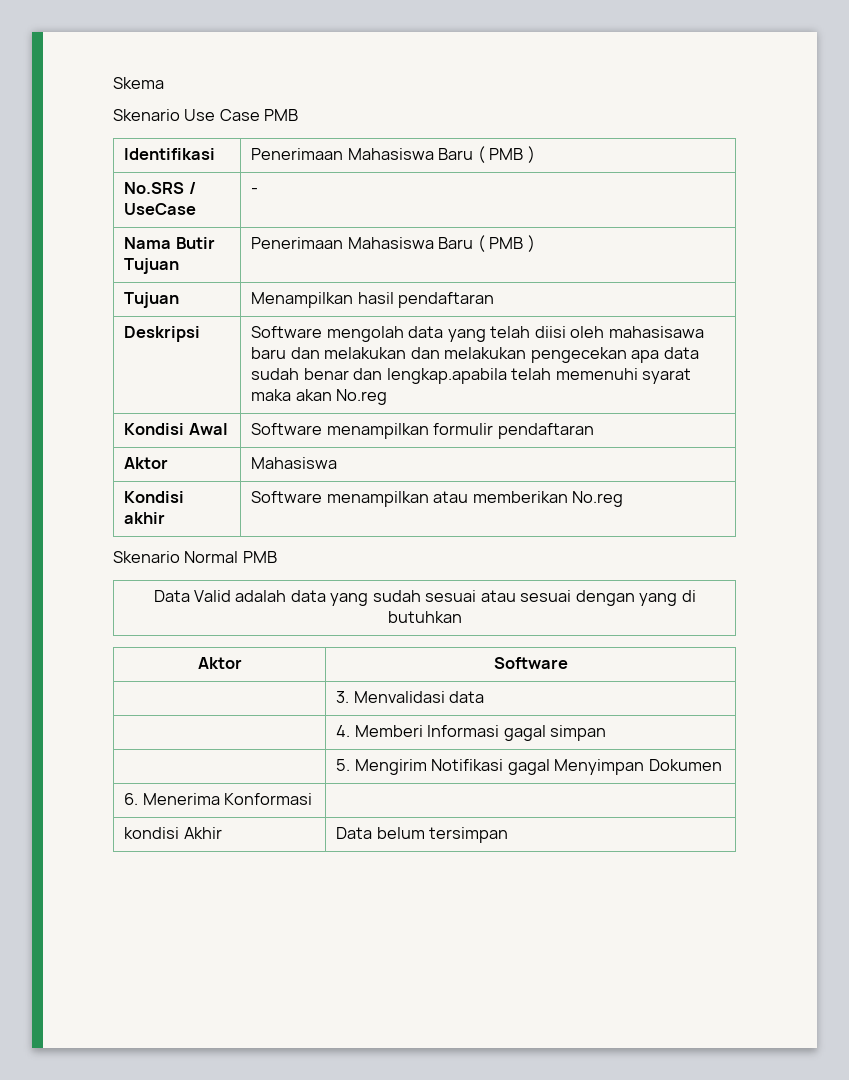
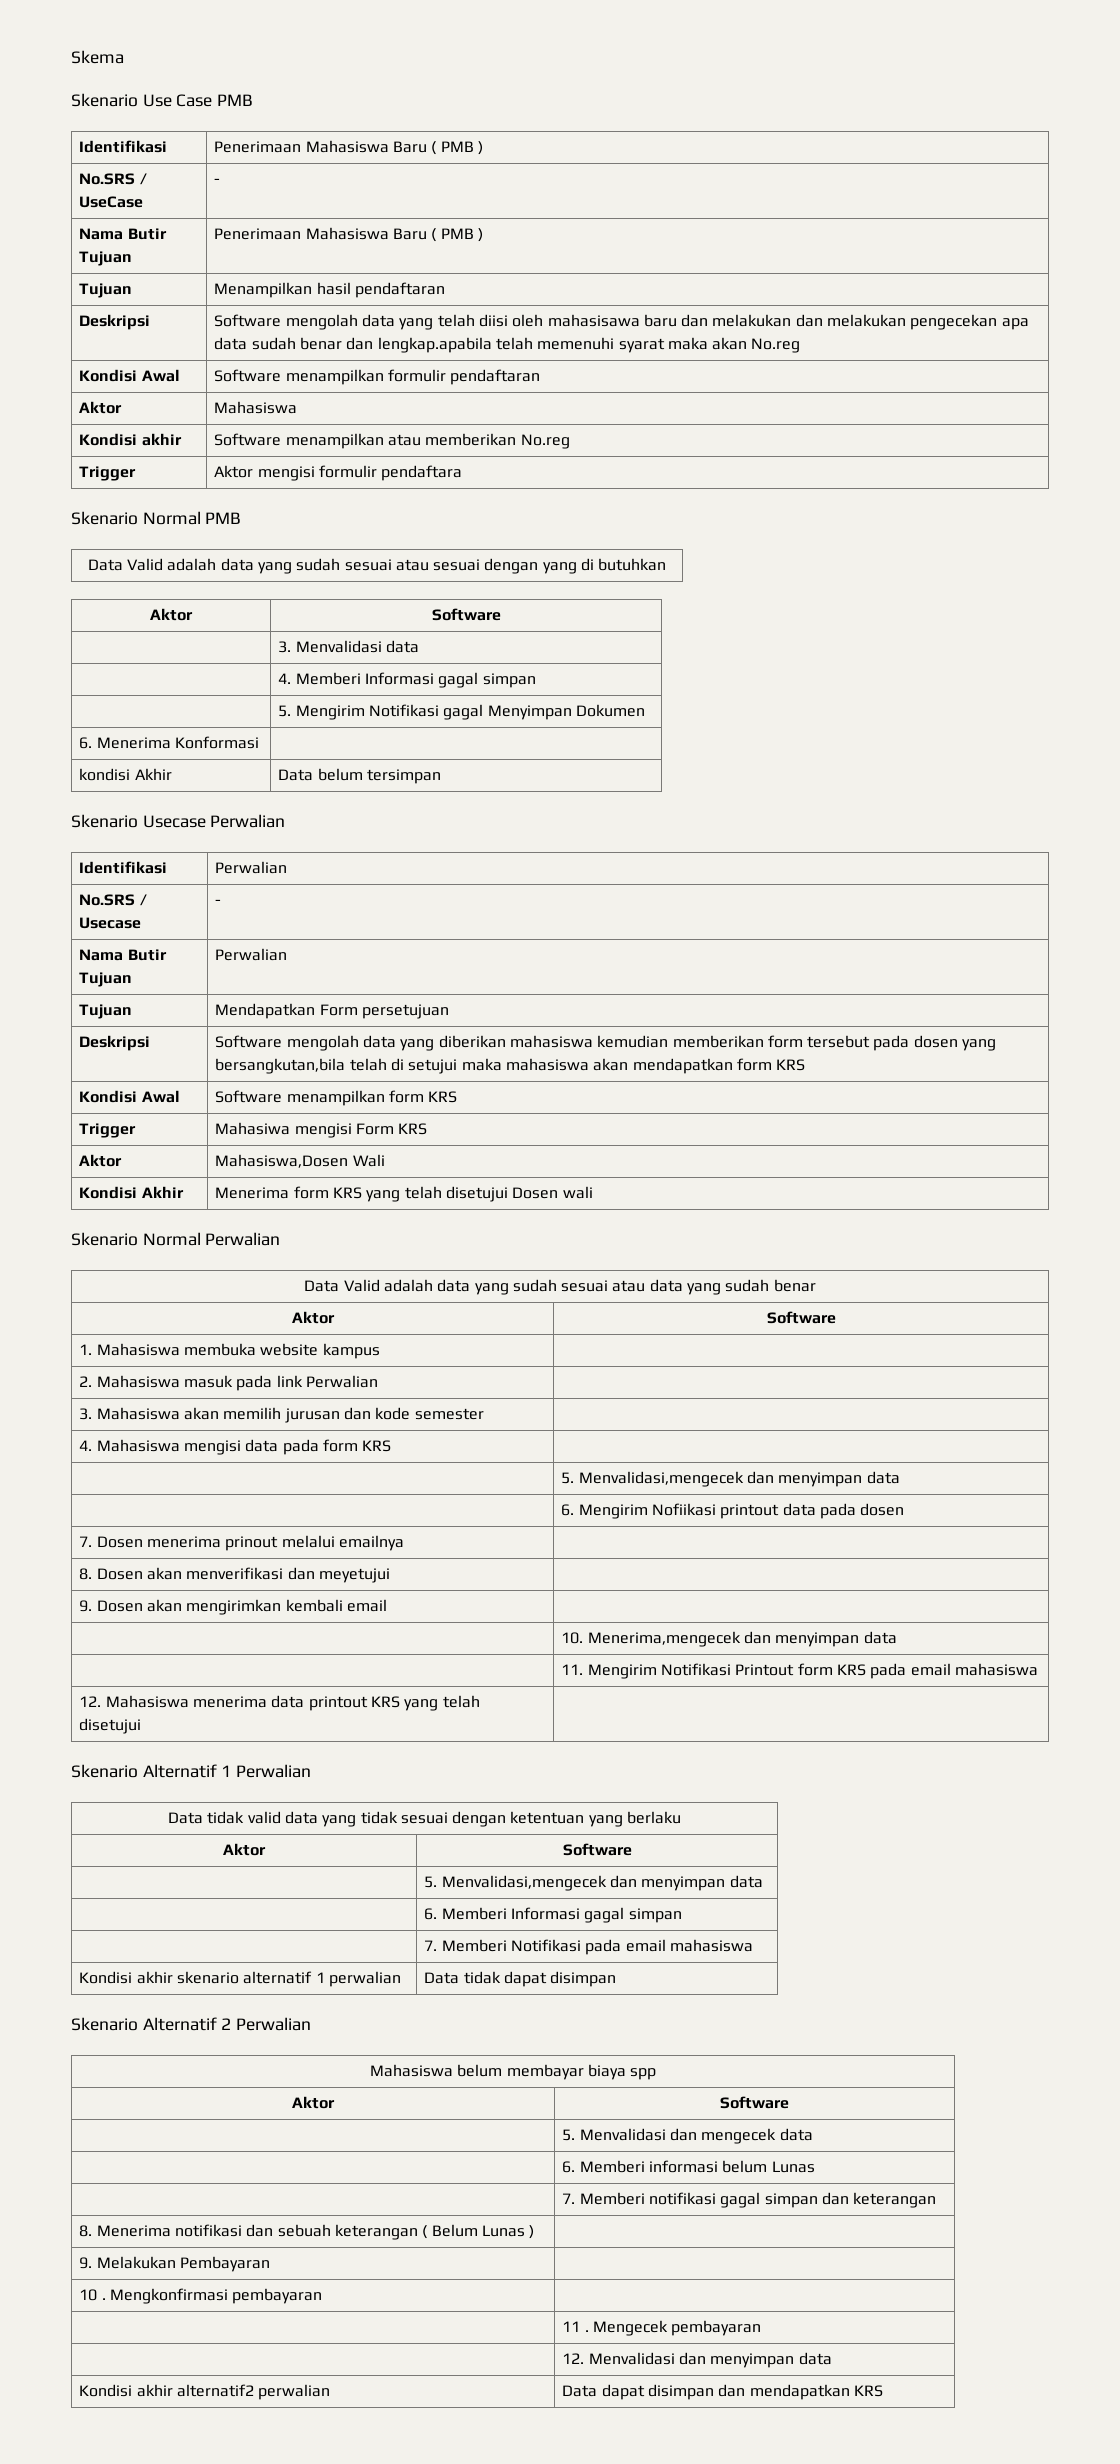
+ Trigger | Aktor mengisi formulir pendaftara
+ Skenario Usecase Perwalian
+ Identifikasi | Perwalian
+ No.SRS / Usecase | -
+ Nama Butir Tujuan | Perwalian
+ Tujuan | Mendapatkan Form persetujuan
+ Deskripsi | Software mengolah data yang diberikan mahasiswa kemudian memberikan form tersebut pada dosen yang bersangkutan,bila telah di setujui maka mahasiswa akan mendapatkan form KRS
+ Kondisi Awal | Software menampilkan form KRS
+ Trigger | Mahasiwa mengisi Form KRS
+ Aktor | Mahasiswa,Dosen Wali
+ Kondisi Akhir | Menerima form KRS yang telah disetujui Dosen wali
+ Skenario Normal Perwalian
+ Data Valid adalah data yang sudah sesuai atau data yang sudah benar
+ Aktor | Software
+ 1. Mahasiswa membuka website kampus |
+ 2. Mahasiswa masuk pada link Perwalian |
+ 3. Mahasiswa akan memilih jurusan dan kode semester |
+ 4. Mahasiswa mengisi data pada form KRS |
+ | 5. Menvalidasi,mengecek dan menyimpan data
+ | 6. Mengirim Nofiikasi printout data pada dosen
+ 7. Dosen menerima prinout melalui emailnya |
+ 8. Dosen akan menverifikasi dan meyetujui |
+ 9. Dosen akan mengirimkan kembali email |
+ | 10. Menerima,mengecek dan menyimpan data
+ | 11. Mengirim Notifikasi Printout form KRS pada email mahasiswa
+ 12. Mahasiswa menerima data printout KRS yang telah disetujui |
+ Skenario Alternatif 1 Perwalian
+ Data tidak valid data yang tidak sesuai dengan ketentuan yang berlaku
+ Aktor | Software
+ | 5. Menvalidasi,mengecek dan menyimpan data
+ | 6. Memberi Informasi gagal simpan
+ | 7. Memberi Notifikasi pada email mahasiswa
+ Kondisi akhir skenario alternatif 1 perwalian | Data tidak dapat disimpan
+ Skenario Alternatif 2 Perwalian
+ Mahasiswa belum membayar biaya spp
+ Aktor | Software
+ | 5. Menvalidasi dan mengecek data
+ | 6. Memberi informasi belum Lunas
+ | 7. Memberi notifikasi gagal simpan dan keterangan
+ 8. Menerima notifikasi dan sebuah keterangan ( Belum Lunas ) |
+ 9. Melakukan Pembayaran |
+ 10 . Mengkonfirmasi pembayaran |
+ | 11 . Mengecek pembayaran
+ | 12. Menvalidasi dan menyimpan data
+ Kondisi akhir alternatif2 perwalian | Data dapat disimpan dan mendapatkan KRS

